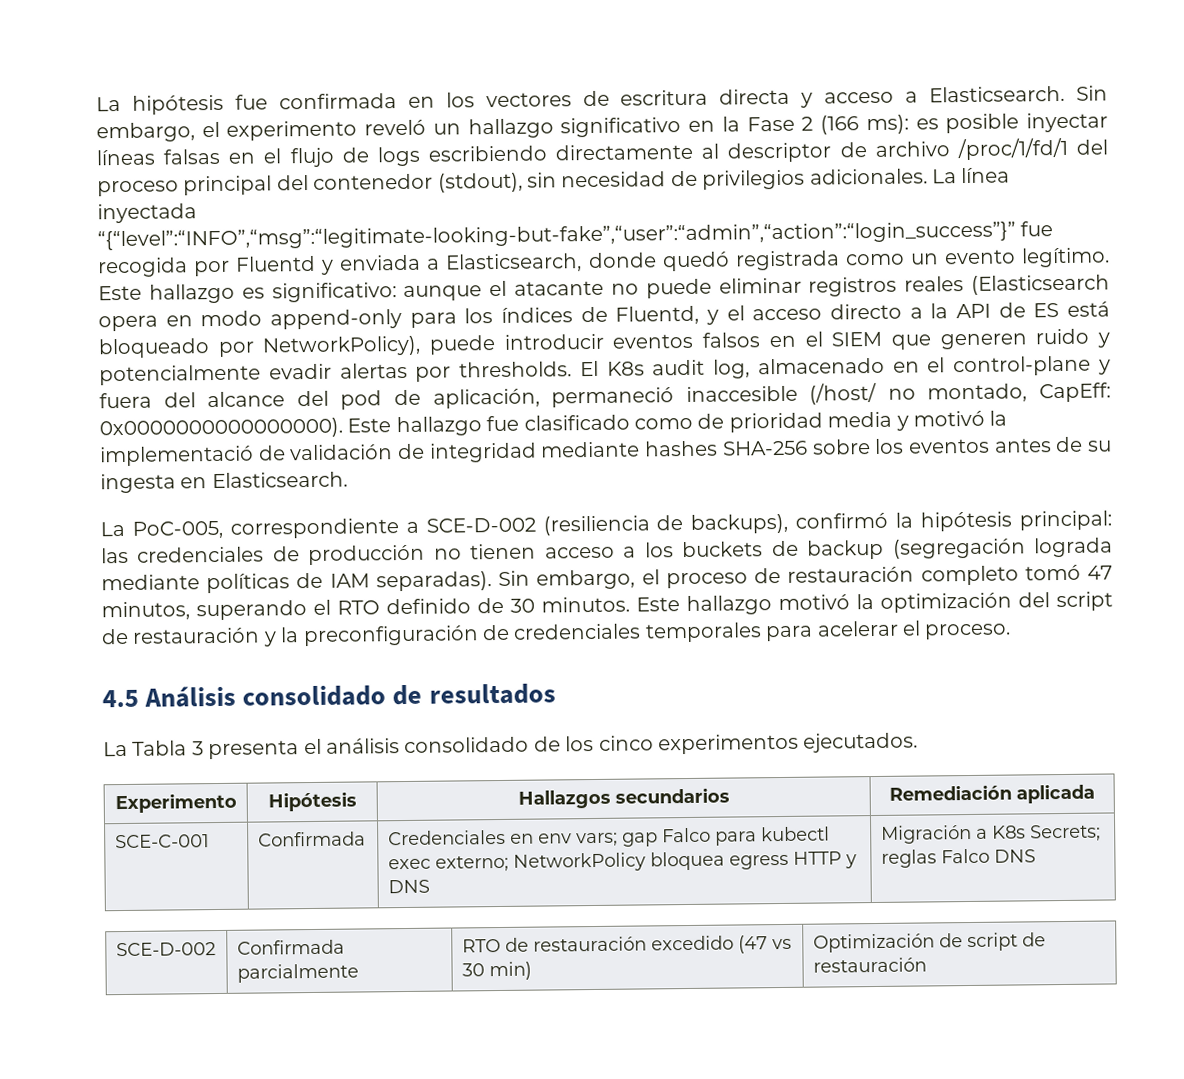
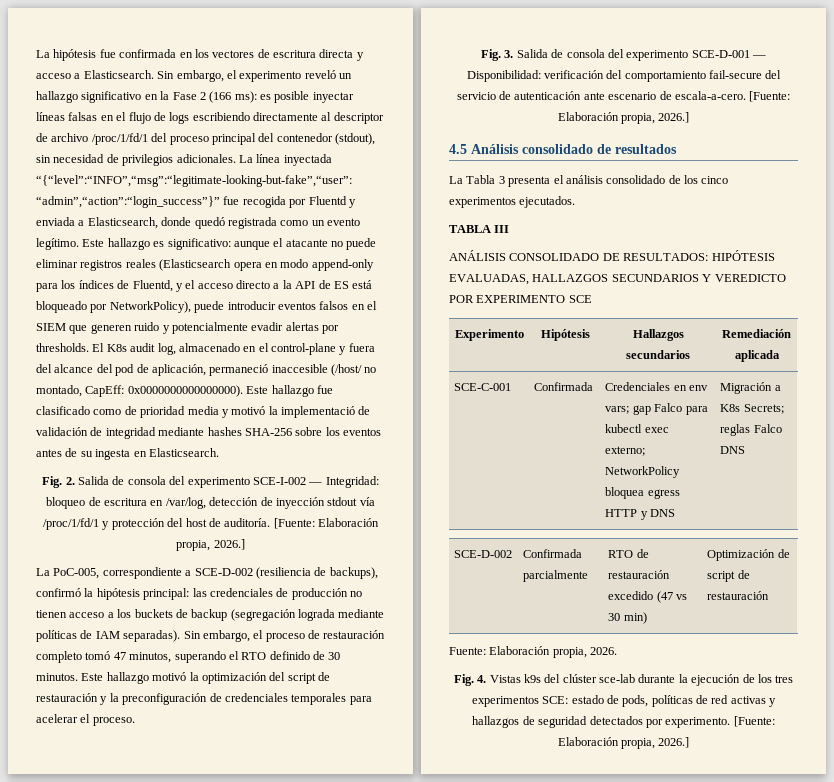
+ Fig. 2. Salida de consola del experimento SCE-I-002 — Integridad: bloqueo de escritura en /var/log, detección de inyección stdout vía /proc/1/fd/1 y protección del host de auditoría. [Fuente: Elaboración propia, 2026.]
+ Fig. 3. Salida de consola del experimento SCE-D-001 — Disponibilidad: verificación del comportamiento fail-secure del servicio de autenticación ante escenario de escala-a-cero. [Fuente: Elaboración propia, 2026.]
+ TABLA III
+ ANÁLISIS CONSOLIDADO DE RESULTADOS: HIPÓTESIS EVALUADAS, HALLAZGOS SECUNDARIOS Y VEREDICTO POR EXPERIMENTO SCE
+ Fuente: Elaboración propia, 2026.
+ Fig. 4. Vistas k9s del clúster sce-lab durante la ejecución de los tres experimentos SCE: estado de pods, políticas de red activas y hallazgos de seguridad detectados por experimento. [Fuente: Elaboración propia, 2026.]

